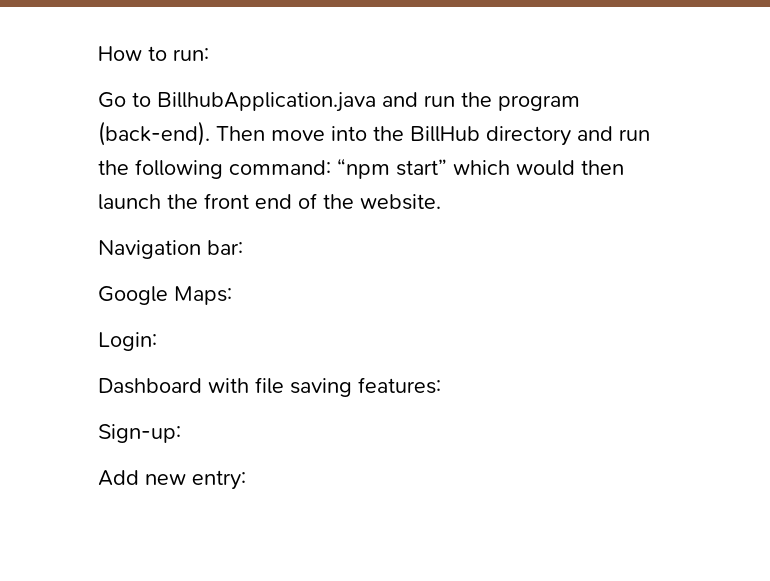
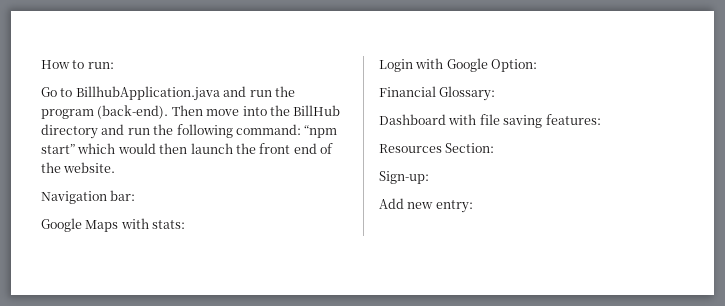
- Google Maps:
- Login:
+ Google Maps with stats:
+ Login with Google Option:
+ Financial Glossary:
+ Resources Section:

